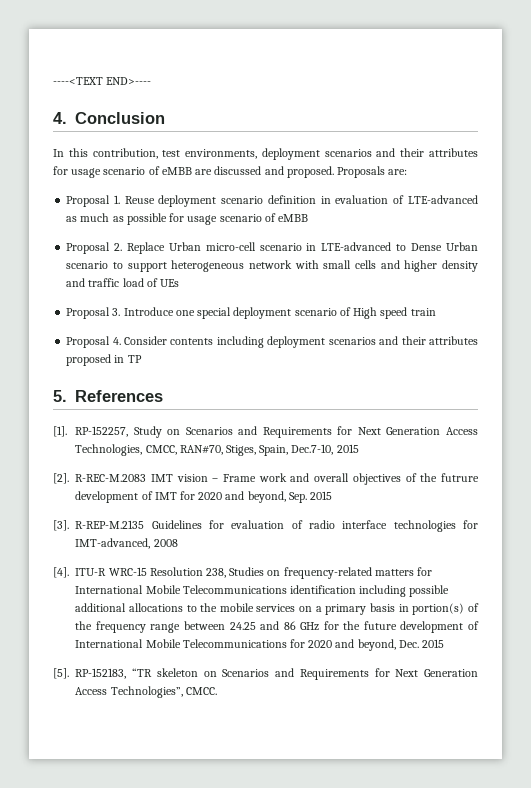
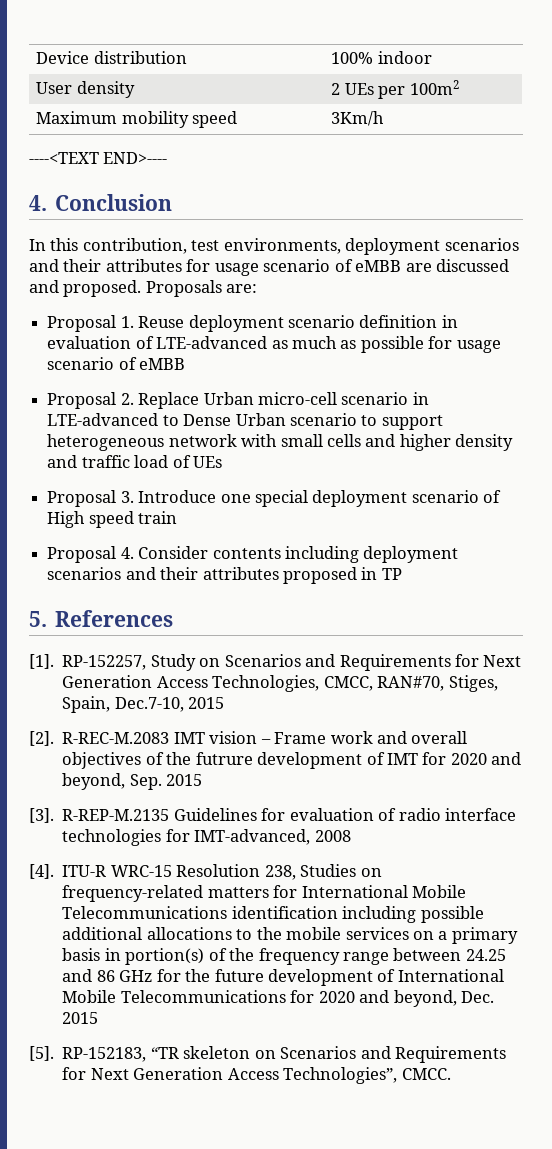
+ Device distribution | 100% indoor
+ User density | 2 UEs per 100m2
+ Maximum mobility speed | 3Km/h

